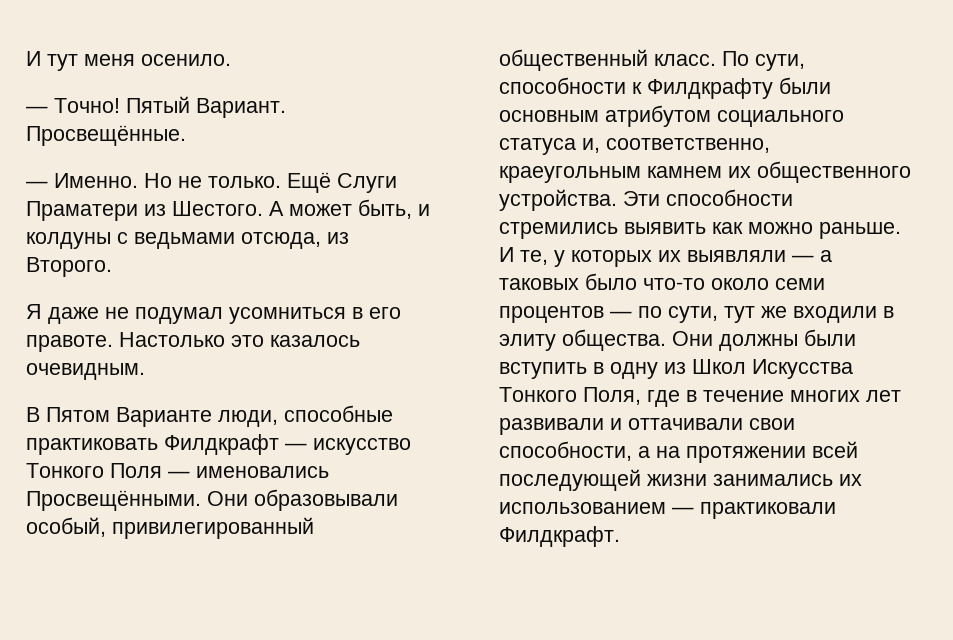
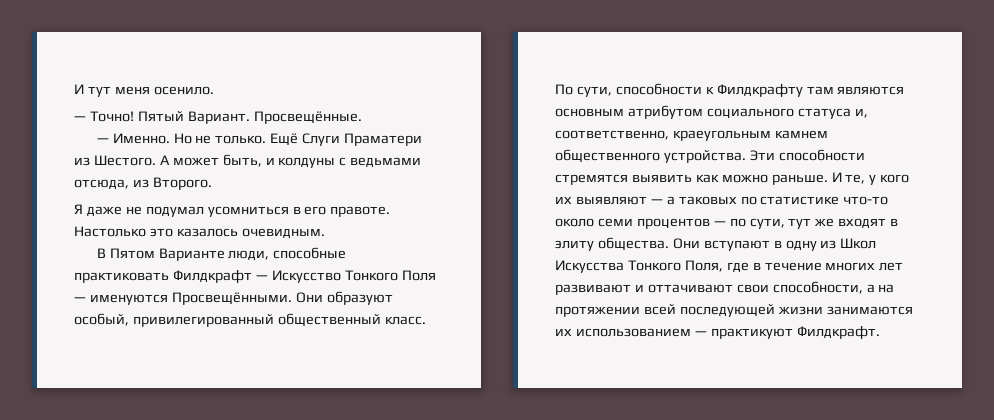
- В Пятом Варианте люди, способные практиковать Филдкрафт — искусство Тонкого Поля — именовались Просвещёнными.
+ В Пятом Варианте люди, способные практиковать Филдкрафт — Искусство Тонкого Поля — именуются Просвещёнными.
- Они образовывали особый, привилегированный общественный класс.
+ Они образуют особый, привилегированный общественный класс.
- По сути, способности к Филдкрафту были основным атрибутом социального статуса и, соответственно, краеугольным камнем их общественного устройства.
+ По сути, способности к Филдкрафту там являются основным атрибутом социального статуса и, соответственно, краеугольным камнем общественного устройства.
- Эти способности стремились выявить как можно раньше.
+ Эти способности стремятся выявить как можно раньше.
- И те, у которых их выявляли — а таковых было что-то около семи процентов — по сути, тут же входили в элиту общества.
+ И те, у кого их выявляют — а таковых по статистике что-то около семи процентов — по сути, тут же входят в элиту общества.
- Они должны были вступить в одну из Школ Искусства Тонкого Поля, где в течение многих лет развивали и оттачивали свои способности, а на протяжении всей последующей жизни занимались их использованием — практиковали Филдкрафт.
+ Они вступают в одну из Школ Искусства Тонкого Поля, где в течение многих лет развивают и оттачивают свои способности, а на протяжении всей последующей жизни занимаются их использованием — практикуют Филдкрафт.

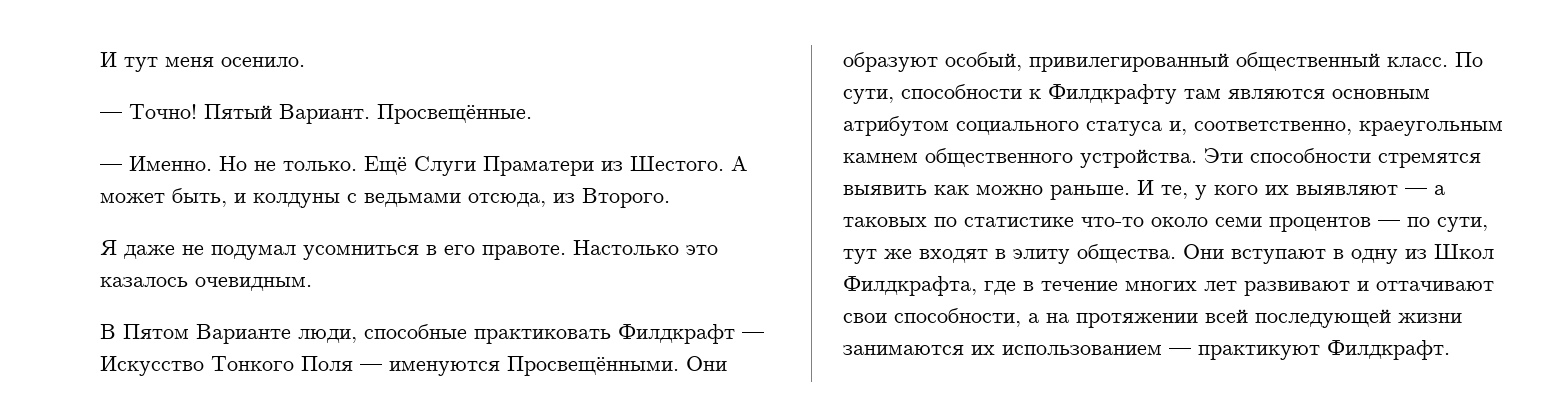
- Они вступают в одну из Школ Искусства Тонкого Поля, где в течение многих лет развивают и оттачивают свои способности, а на протяжении всей последующей жизни занимаются их использованием — практикуют Филдкрафт.
+ Они вступают в одну из Школ Филдкрафта, где в течение многих лет развивают и оттачивают свои способности, а на протяжении всей последующей жизни занимаются их использованием — практикуют Филдкрафт.

